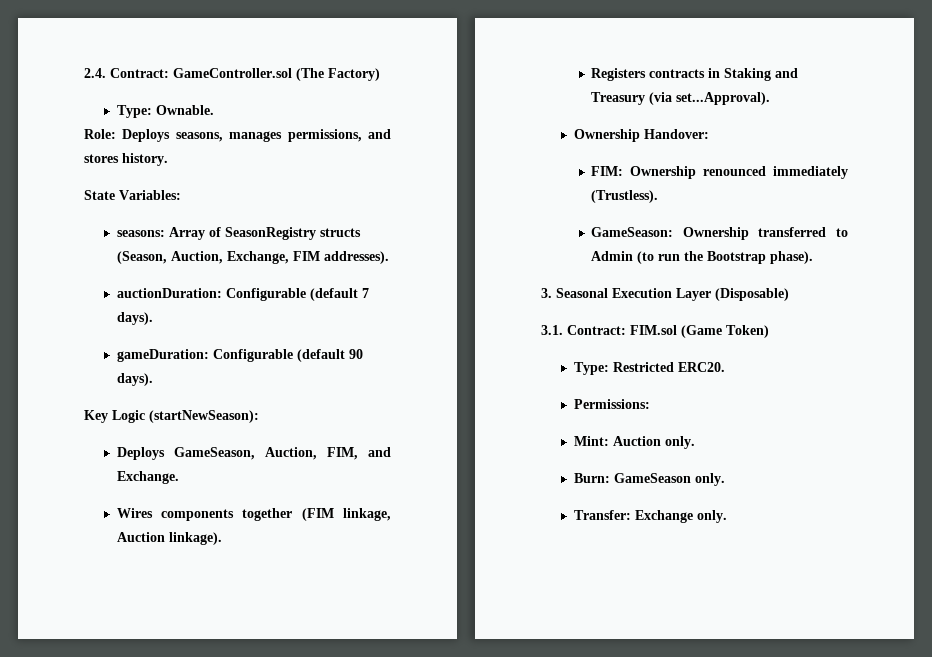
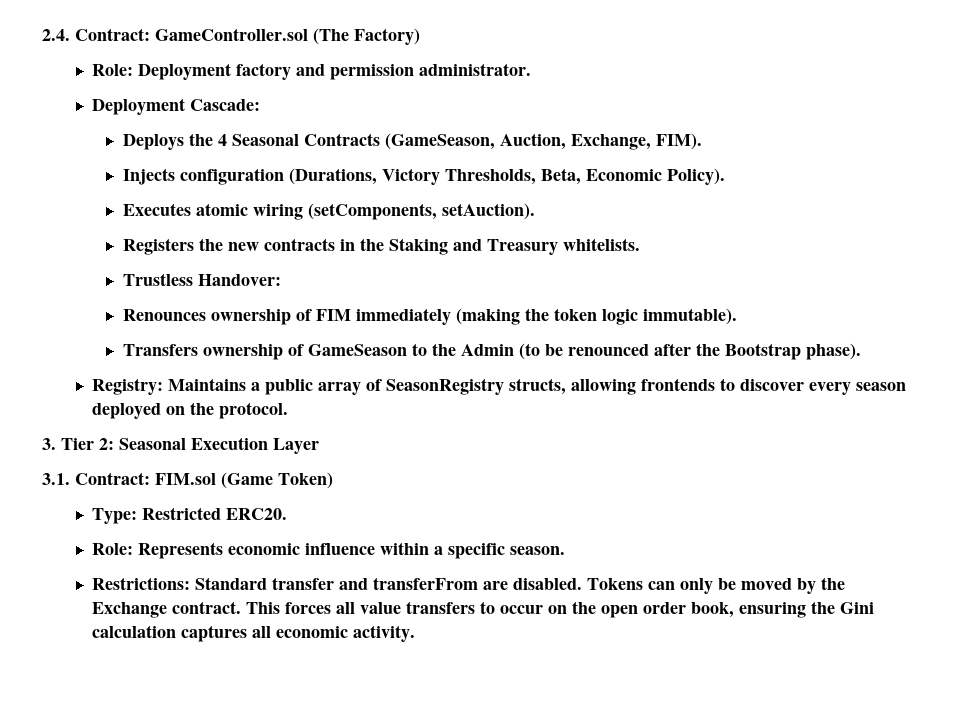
- Type: Ownable.
- Role: Deploys seasons, manages permissions, and stores history.
- State Variables:
- seasons: Array of SeasonRegistry structs (Season, Auction, Exchange, FIM addresses).
- auctionDuration: Configurable (default 7 days).
- gameDuration: Configurable (default 90 days).
- Key Logic (startNewSeason):
- Deploys GameSeason, Auction, FIM, and Exchange.
- Wires components together (FIM linkage, Auction linkage).
+ Role: Deployment factory and permission administrator.
+ Deployment Cascade:
+ Deploys the 4 Seasonal Contracts (GameSeason, Auction, Exchange, FIM).
+ Injects configuration (Durations, Victory Thresholds, Beta, Economic Policy).
+ Executes atomic wiring (setComponents, setAuction).
- Registers contracts in Staking and Treasury (via set...Approval).
- Ownership Handover:
- FIM: Ownership renounced immediately (Trustless).
- GameSeason: Ownership transferred to Admin (to run the Bootstrap phase).
+ Registers the new contracts in the Staking and Treasury whitelists.
+ Trustless Handover:
+ Renounces ownership of FIM immediately (making the token logic immutable).
+ Transfers ownership of GameSeason to the Admin (to be renounced after the Bootstrap phase).
+ Registry: Maintains a public array of SeasonRegistry structs, allowing frontends to discover every season deployed on the protocol.
- 3. Seasonal Execution Layer (Disposable)
+ 3. Tier 2: Seasonal Execution Layer
- Permissions:
- Mint: Auction only.
- Burn: GameSeason only.
- Transfer: Exchange only.
+ Role: Represents economic influence within a specific season.
+ Restrictions: Standard transfer and transferFrom are disabled. Tokens can only be moved by the Exchange contract. This forces all value transfers to occur on the open order book, ensuring the Gini calculation captures all economic activity.

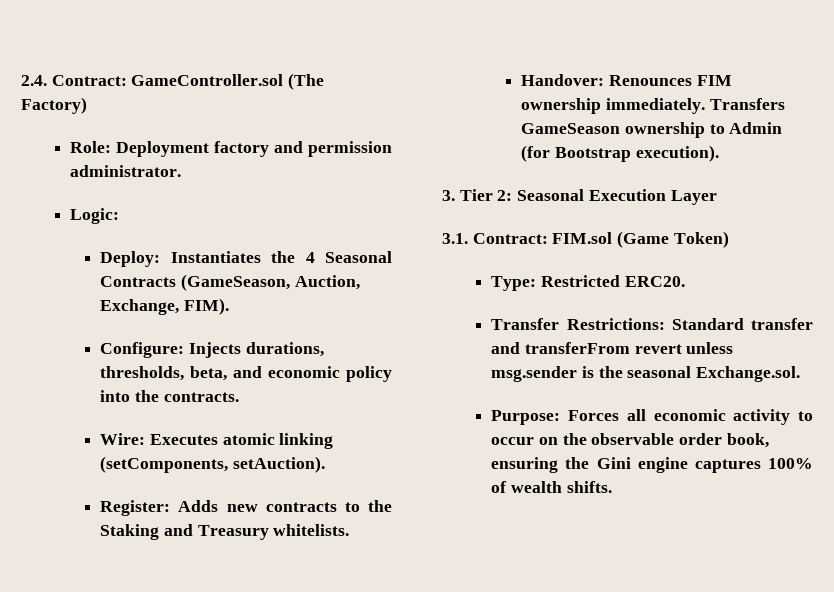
- Deployment Cascade:
- Deploys the 4 Seasonal Contracts (GameSeason, Auction, Exchange, FIM).
+ Logic:
+ Deploy: Instantiates the 4 Seasonal Contracts (GameSeason, Auction, Exchange, FIM).
- Injects configuration (Durations, Victory Thresholds, Beta, Economic Policy).
- Executes atomic wiring (setComponents, setAuction).
+ Configure: Injects durations, thresholds, beta, and economic policy into the contracts.
+ Wire: Executes atomic linking (setComponents, setAuction).
- Registers the new contracts in the Staking and Treasury whitelists.
+ Register: Adds new contracts to the Staking and Treasury whitelists.
- Trustless Handover:
- Renounces ownership of FIM immediately (making the token logic immutable).
- Transfers ownership of GameSeason to the Admin (to be renounced after the Bootstrap phase).
- Registry: Maintains a public array of SeasonRegistry structs, allowing frontends to discover every season deployed on the protocol.
+ Handover: Renounces FIM ownership immediately. Transfers GameSeason ownership to Admin (for Bootstrap execution).
- Role: Represents economic influence within a specific season.
- Restrictions: Standard transfer and transferFrom are disabled. Tokens can only be moved by the Exchange contract. This forces all value transfers to occur on the open order book, ensuring the Gini calculation captures all economic activity.
+ Transfer Restrictions: Standard transfer and transferFrom revert unless msg.sender is the seasonal Exchange.sol.
+ Purpose: Forces all economic activity to occur on the observable order book, ensuring the Gini engine captures 100% of wealth shifts.

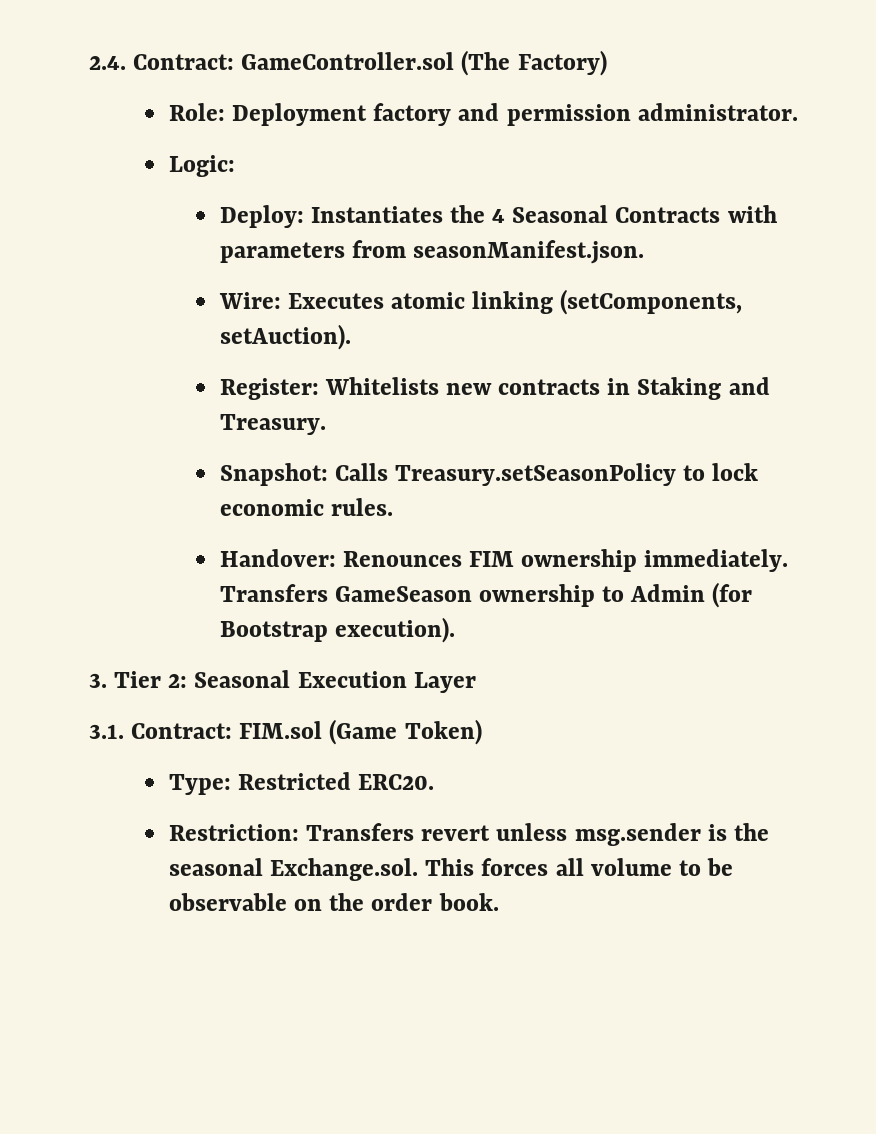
- Deploy: Instantiates the 4 Seasonal Contracts (GameSeason, Auction, Exchange, FIM).
- Configure: Injects durations, thresholds, beta, and economic policy into the contracts.
+ Deploy: Instantiates the 4 Seasonal Contracts with parameters from seasonManifest.json.
- Register: Adds new contracts to the Staking and Treasury whitelists.
+ Register: Whitelists new contracts in Staking and Treasury.
+ Snapshot: Calls Treasury.setSeasonPolicy to lock economic rules.
- Transfer Restrictions: Standard transfer and transferFrom revert unless msg.sender is the seasonal Exchange.sol.
- Purpose: Forces all economic activity to occur on the observable order book, ensuring the Gini engine captures 100% of wealth shifts.
+ Restriction: Transfers revert unless msg.sender is the seasonal Exchange.sol. This forces all volume to be observable on the order book.

